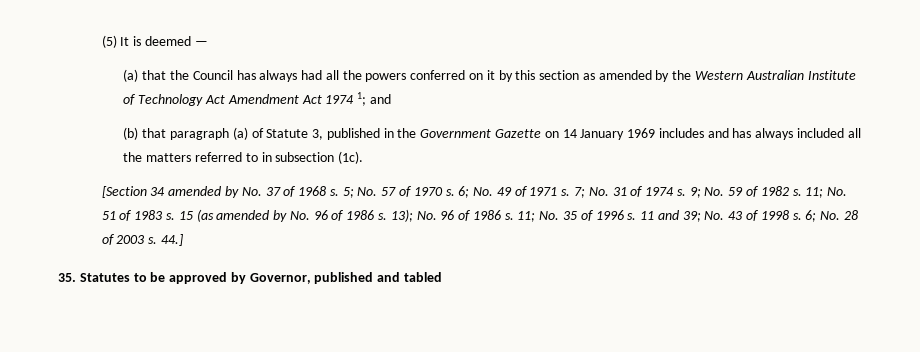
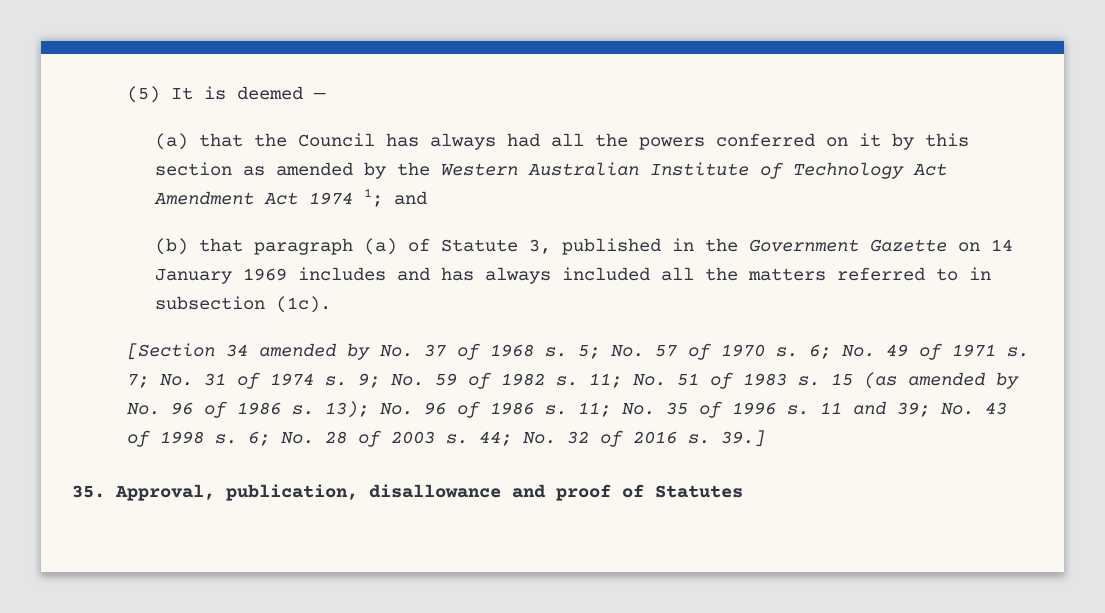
- 44.]
- 35. Statutes to be approved by Governor, published and tabled
+ 44; No. 32 of 2016 s. 39.]
+ 35. Approval, publication, disallowance and proof of Statutes

